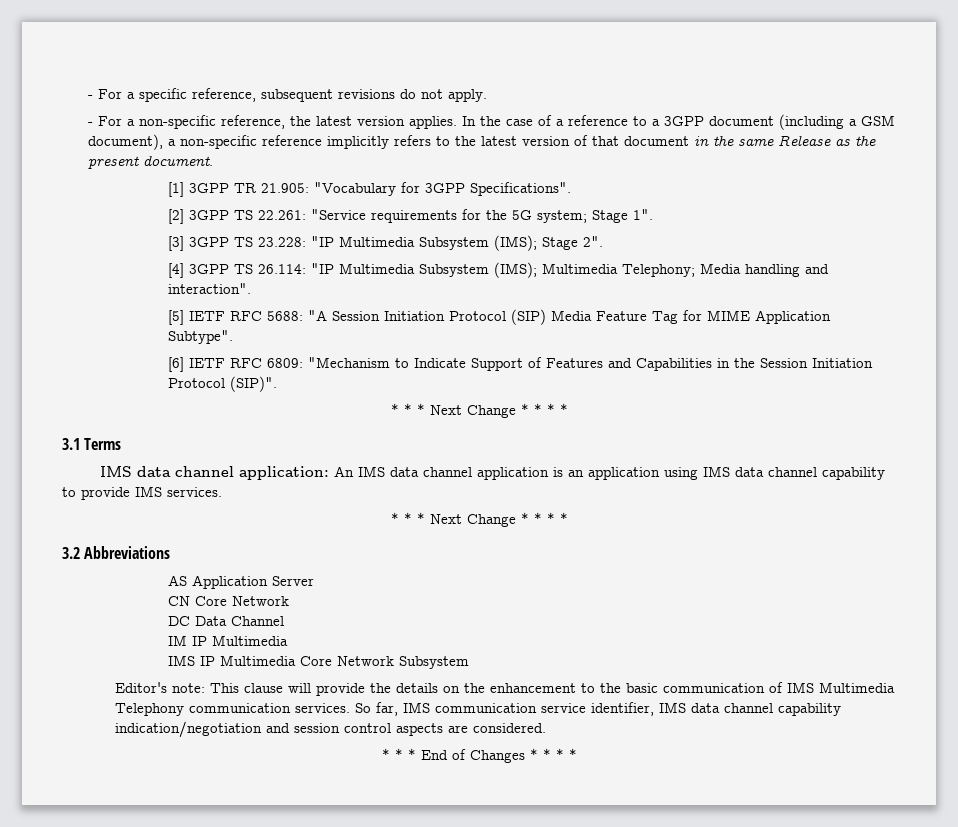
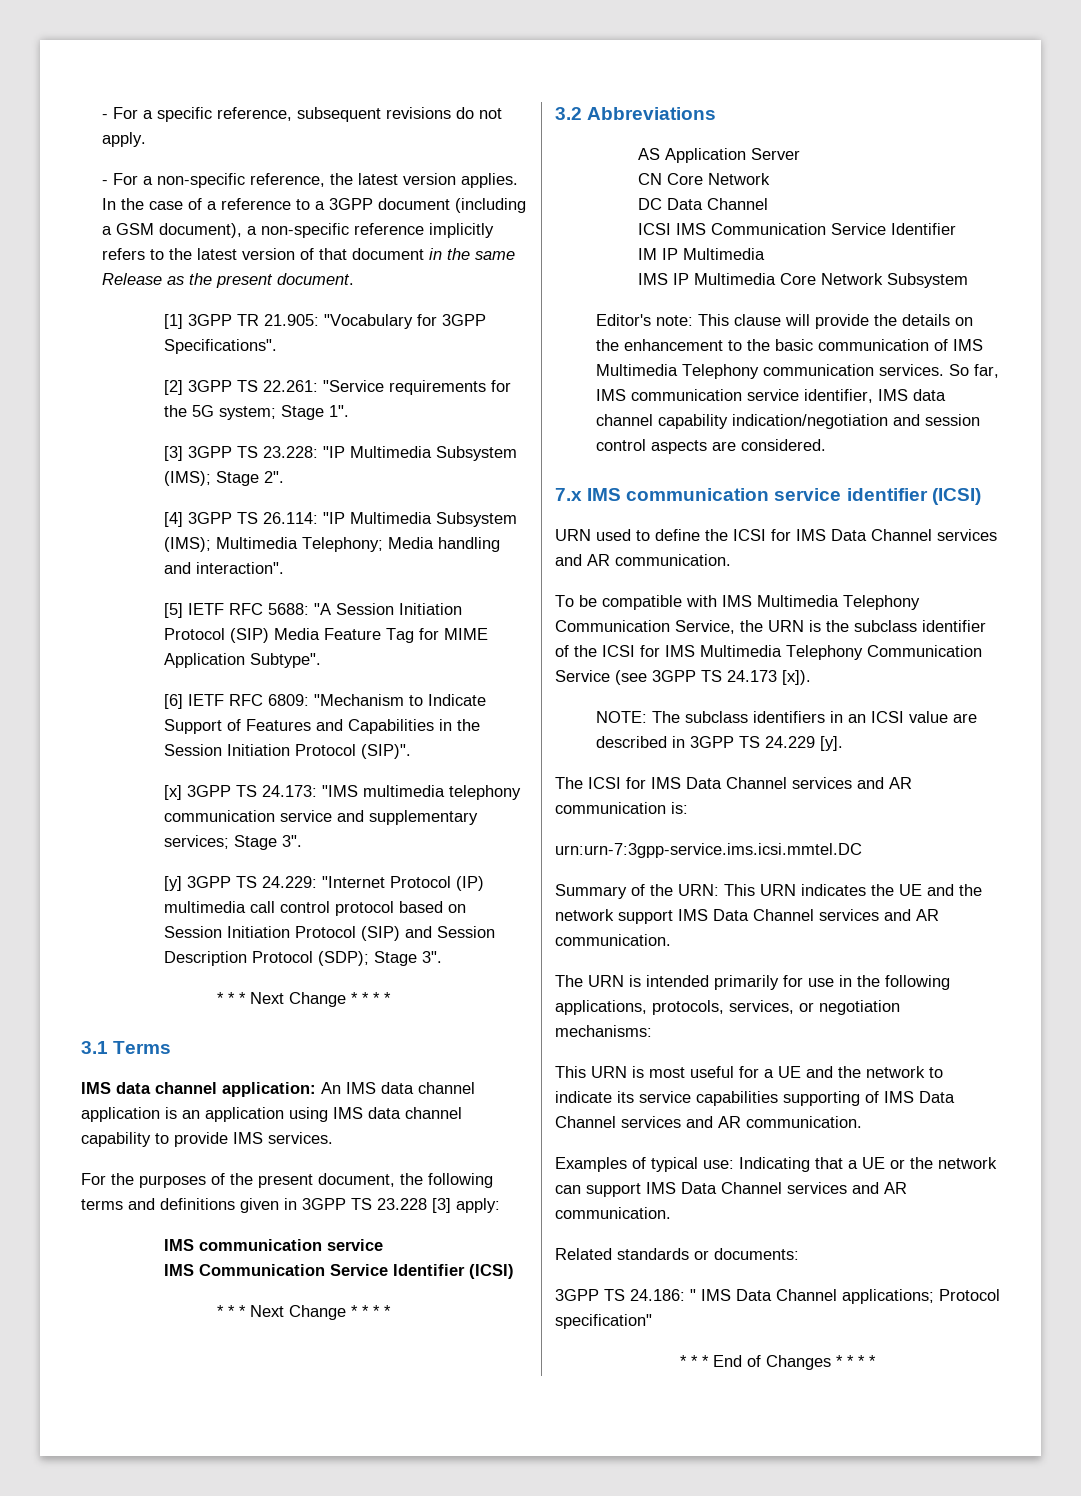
+ [x] 3GPP TS 24.173: "IMS multimedia telephony communication service and supplementary services; Stage 3".
+ [y] 3GPP TS 24.229: "Internet Protocol (IP) multimedia call control protocol based on Session Initiation Protocol (SIP) and Session Description Protocol (SDP); Stage 3".
+ For the purposes of the present document, the following terms and definitions given in 3GPP TS 23.228 [3] apply:
+ IMS communication service
+ IMS Communication Service Identifier (ICSI)
+ ICSI IMS Communication Service Identifier
+ 7.x IMS communication service identifier (ICSI)
+ URN used to define the ICSI for IMS Data Channel services and AR communication.
+ To be compatible with IMS Multimedia Telephony Communication Service, the URN is the subclass identifier of the ICSI for IMS Multimedia Telephony Communication Service (see 3GPP TS 24.173 [x]).
+ NOTE: The subclass identifiers in an ICSI value are described in 3GPP TS 24.229 [y].
+ The ICSI for IMS Data Channel services and AR communication is:
+ urn:urn-7:3gpp-service.ims.icsi.mmtel.DC
+ Summary of the URN: This URN indicates the UE and the network support IMS Data Channel services and AR communication.
+ The URN is intended primarily for use in the following applications, protocols, services, or negotiation mechanisms:
+ This URN is most useful for a UE and the network to indicate its service capabilities supporting of IMS Data Channel services and AR communication.
+ Examples of typical use: Indicating that a UE or the network can support IMS Data Channel services and AR communication.
+ Related standards or documents:
+ 3GPP TS 24.186: " IMS Data Channel applications; Protocol specification"

